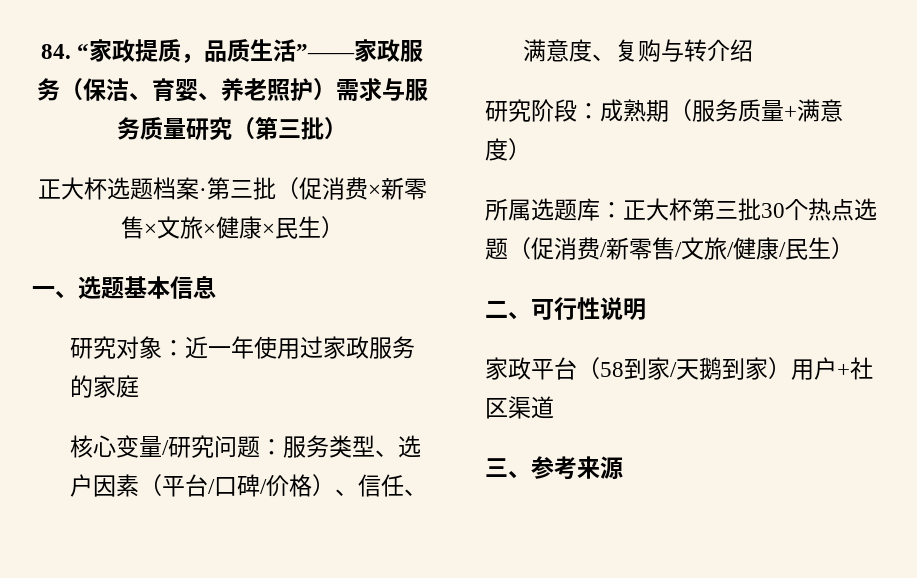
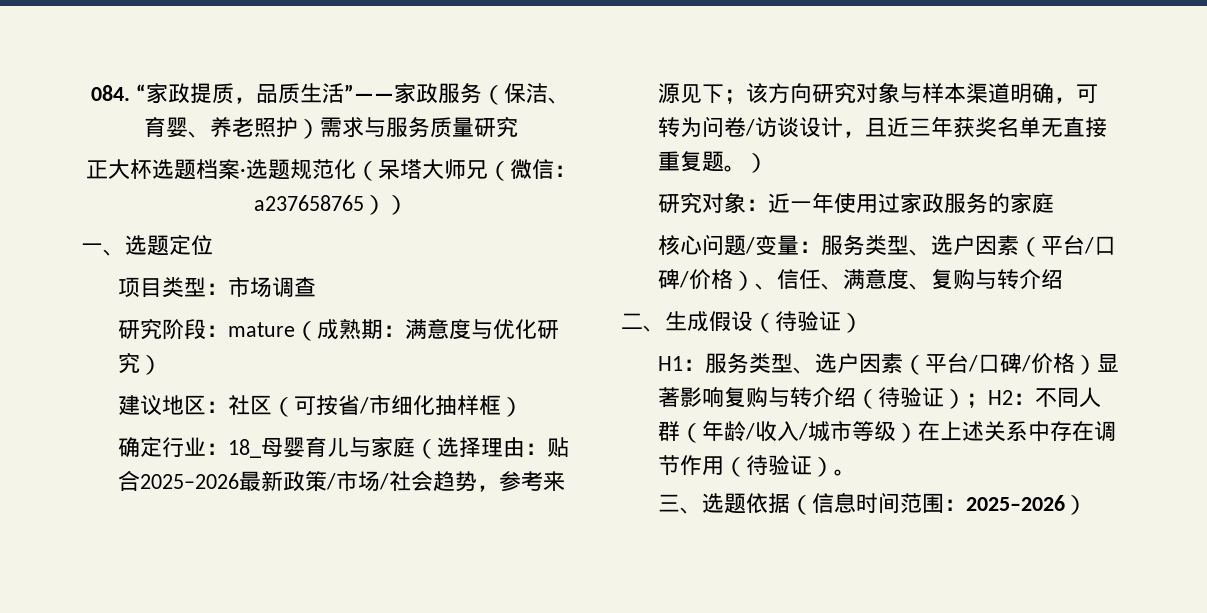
- 84. “家政提质，品质生活”——家政服务（保洁、育婴、养老照护）需求与服务质量研究（第三批）
+ 084. “家政提质，品质生活”——家政服务（保洁、育婴、养老照护）需求与服务质量研究
- 正大杯选题档案·第三批（促消费×新零售×文旅×健康×民生）
- 一、选题基本信息
+ 正大杯选题档案·选题规范化（呆塔大师兄（微信：a237658765））
+ 一、选题定位
+ 项目类型：市场调查
+ 研究阶段：mature（成熟期：满意度与优化研究）
+ 建议地区：社区（可按省/市细化抽样框）
+ 确定行业：18_母婴育儿与家庭（选择理由：贴合2025–2026最新政策/市场/社会趋势，参考来源见下；该方向研究对象与样本渠道明确，可转为问卷/访谈设计，且近三年获奖名单无直接重复题。）
- 核心变量/研究问题：服务类型、选户因素（平台/口碑/价格）、信任、满意度、复购与转介绍
+ 核心问题/变量：服务类型、选户因素（平台/口碑/价格）、信任、满意度、复购与转介绍
- 研究阶段：成熟期（服务质量+满意度）
- 所属选题库：正大杯第三批30个热点选题（促消费/新零售/文旅/健康/民生）
- 二、可行性说明
- 家政平台（58到家/天鹅到家）用户+社区渠道
- 三、参考来源
+ 二、生成假设（待验证）
+ H1：服务类型、选户因素（平台/口碑/价格）显著影响复购与转介绍（待验证）；H2：不同人群（年龄/收入/城市等级）在上述关系中存在调节作用（待验证）。
+ 三、选题依据（信息时间范围：2025–2026）

